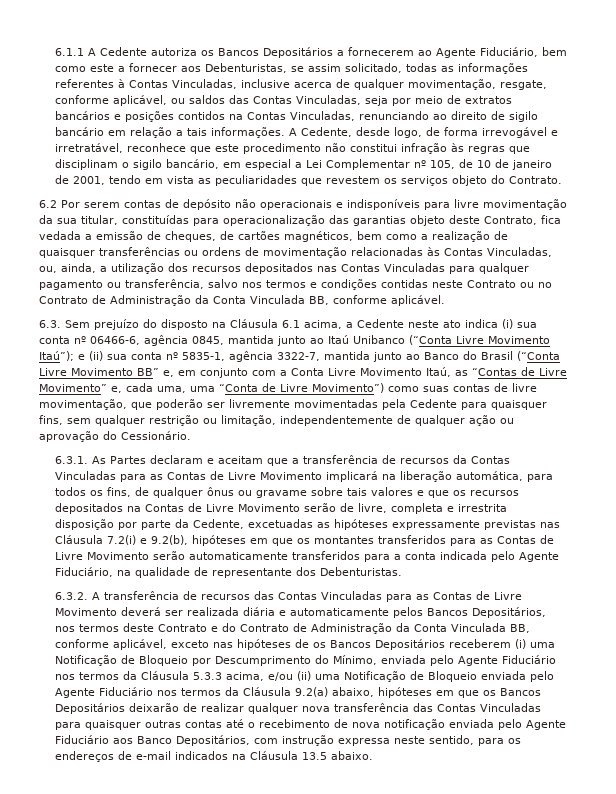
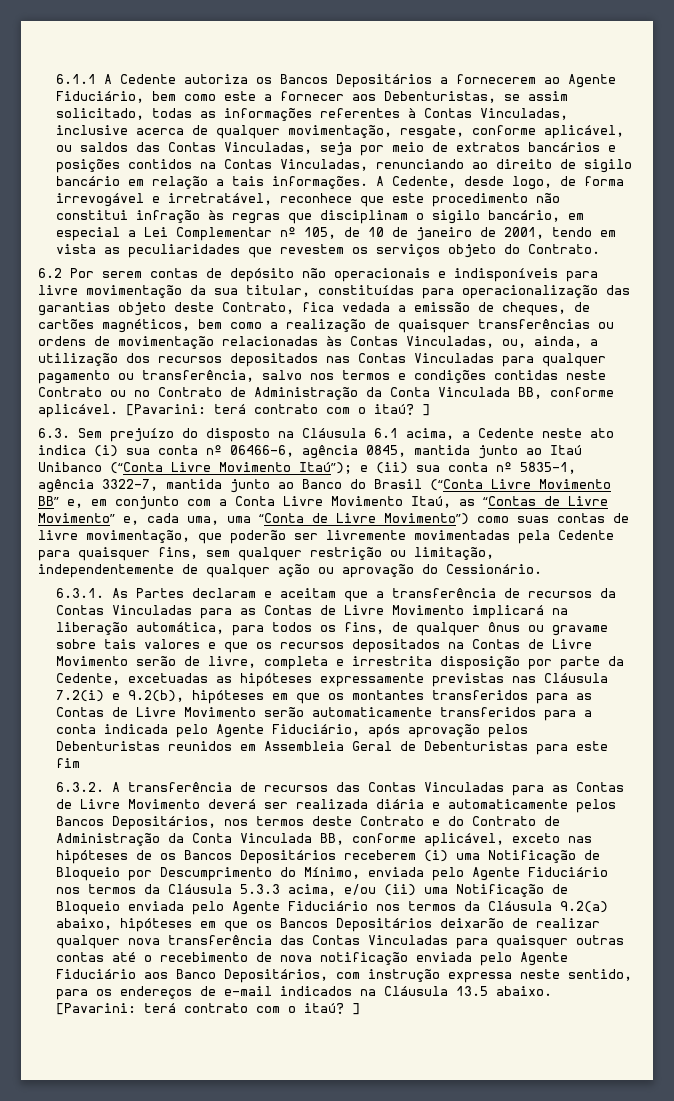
- 6.2 Por serem contas de depósito não operacionais e indisponíveis para livre movimentação da sua titular, constituídas para operacionalização das garantias objeto deste Contrato, fica vedada a emissão de cheques, de cartões magnéticos, bem como a realização de quaisquer transferências ou ordens de movimentação relacionadas às Contas Vinculadas, ou, ainda, a utilização dos recursos depositados nas Contas Vinculadas para qualquer pagamento ou transferência, salvo nos termos e condições contidas neste Contrato ou no Contrato de Administração da Conta Vinculada BB, conforme aplicável.
+ 6.2 Por serem contas de depósito não operacionais e indisponíveis para livre movimentação da sua titular, constituídas para operacionalização das garantias objeto deste Contrato, fica vedada a emissão de cheques, de cartões magnéticos, bem como a realização de quaisquer transferências ou ordens de movimentação relacionadas às Contas Vinculadas, ou, ainda, a utilização dos recursos depositados nas Contas Vinculadas para qualquer pagamento ou transferência, salvo nos termos e condições contidas neste Contrato ou no Contrato de Administração da Conta Vinculada BB, conforme aplicável. [Pavarini: terá contrato com o itaú? ]
- 6.3.1. As Partes declaram e aceitam que a transferência de recursos da Contas Vinculadas para as Contas de Livre Movimento implicará na liberação automática, para todos os fins, de qualquer ônus ou gravame sobre tais valores e que os recursos depositados na Contas de Livre Movimento serão de livre, completa e irrestrita disposição por parte da Cedente, excetuadas as hipóteses expressamente previstas nas Cláusula 7.2(i) e 9.2(b), hipóteses em que os montantes transferidos para as Contas de Livre Movimento serão automaticamente transferidos para a conta indicada pelo Agente Fiduciário, na qualidade de representante dos Debenturistas.
+ 6.3.1. As Partes declaram e aceitam que a transferência de recursos da Contas Vinculadas para as Contas de Livre Movimento implicará na liberação automática, para todos os fins, de qualquer ônus ou gravame sobre tais valores e que os recursos depositados na Contas de Livre Movimento serão de livre, completa e irrestrita disposição por parte da Cedente, excetuadas as hipóteses expressamente previstas nas Cláusula 7.2(i) e 9.2(b), hipóteses em que os montantes transferidos para as Contas de Livre Movimento serão automaticamente transferidos para a conta indicada pelo Agente Fiduciário, após aprovação pelos Debenturistas reunidos em Assembleia Geral de Debenturistas para este fim
- 6.3.2. A transferência de recursos das Contas Vinculadas para as Contas de Livre Movimento deverá ser realizada diária e automaticamente pelos Bancos Depositários, nos termos deste Contrato e do Contrato de Administração da Conta Vinculada BB, conforme aplicável, exceto nas hipóteses de os Bancos Depositários receberem (i) uma Notificação de Bloqueio por Descumprimento do Mínimo, enviada pelo Agente Fiduciário nos termos da Cláusula 5.3.3 acima, e/ou (ii) uma Notificação de Bloqueio enviada pelo Agente Fiduciário nos termos da Cláusula 9.2(a) abaixo, hipóteses em que os Bancos Depositários deixarão de realizar qualquer nova transferência das Contas Vinculadas para quaisquer outras contas até o recebimento de nova notificação enviada pelo Agente Fiduciário aos Banco Depositários, com instrução expressa neste sentido, para os endereços de e-mail indicados na Cláusula 13.5 abaixo.
+ 6.3.2. A transferência de recursos das Contas Vinculadas para as Contas de Livre Movimento deverá ser realizada diária e automaticamente pelos Bancos Depositários, nos termos deste Contrato e do Contrato de Administração da Conta Vinculada BB, conforme aplicável, exceto nas hipóteses de os Bancos Depositários receberem (i) uma Notificação de Bloqueio por Descumprimento do Mínimo, enviada pelo Agente Fiduciário nos termos da Cláusula 5.3.3 acima, e/ou (ii) uma Notificação de Bloqueio enviada pelo Agente Fiduciário nos termos da Cláusula 9.2(a) abaixo, hipóteses em que os Bancos Depositários deixarão de realizar qualquer nova transferência das Contas Vinculadas para quaisquer outras contas até o recebimento de nova notificação enviada pelo Agente Fiduciário aos Banco Depositários, com instrução expressa neste sentido, para os endereços de e-mail indicados na Cláusula 13.5 abaixo. [Pavarini: terá contrato com o itaú? ]

